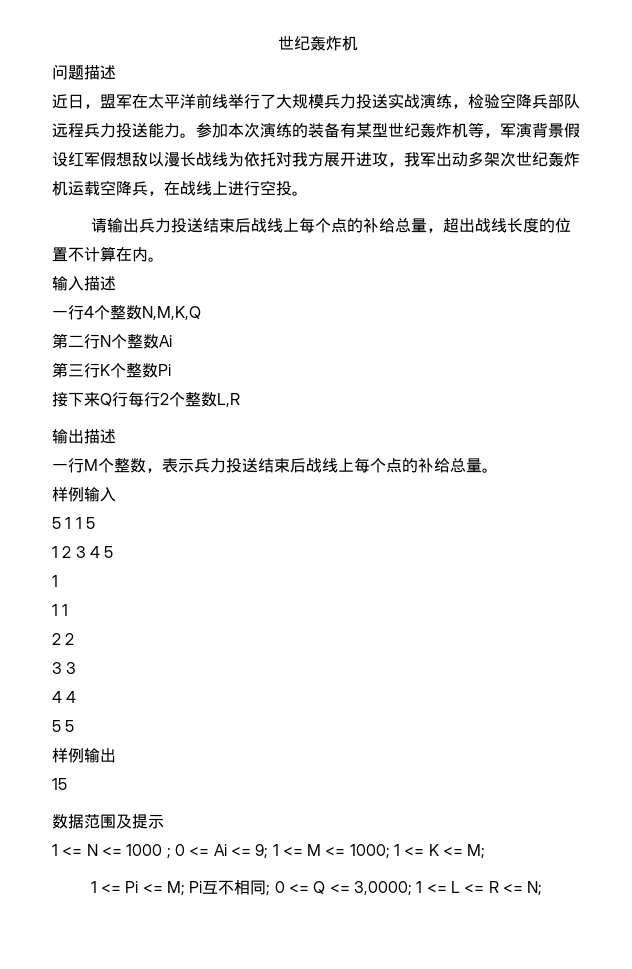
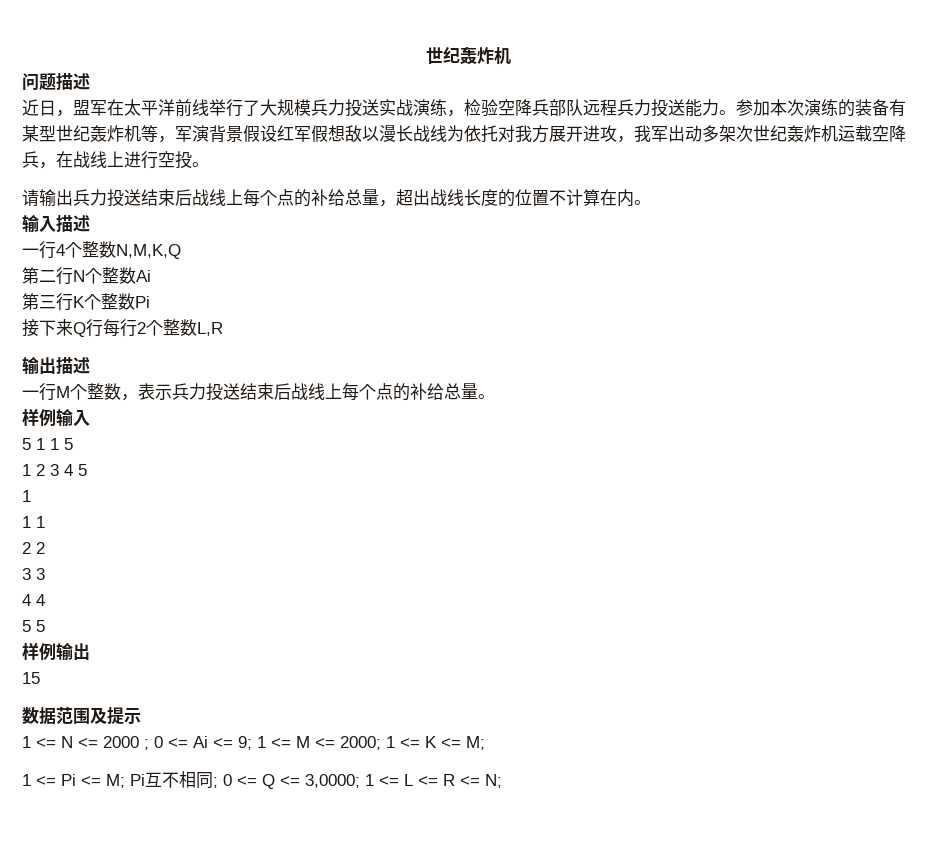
- 1 <= N <= 1000 ; 0 <= Ai <= 9; 1 <= M <= 1000; 1 <= K <= M;
+ 1 <= N <= 2000 ; 0 <= Ai <= 9; 1 <= M <= 2000; 1 <= K <= M;

